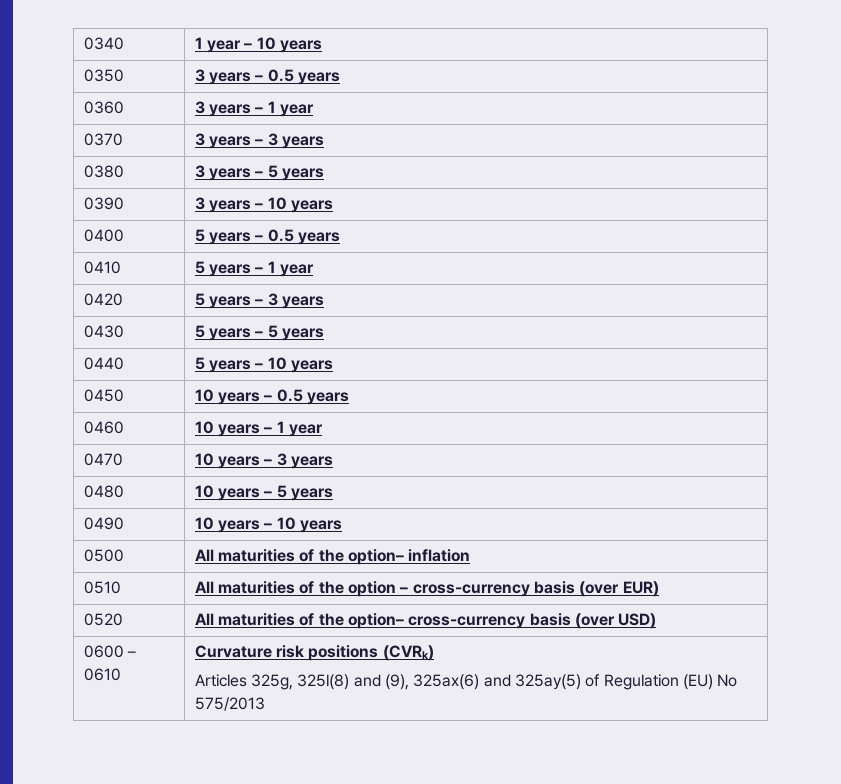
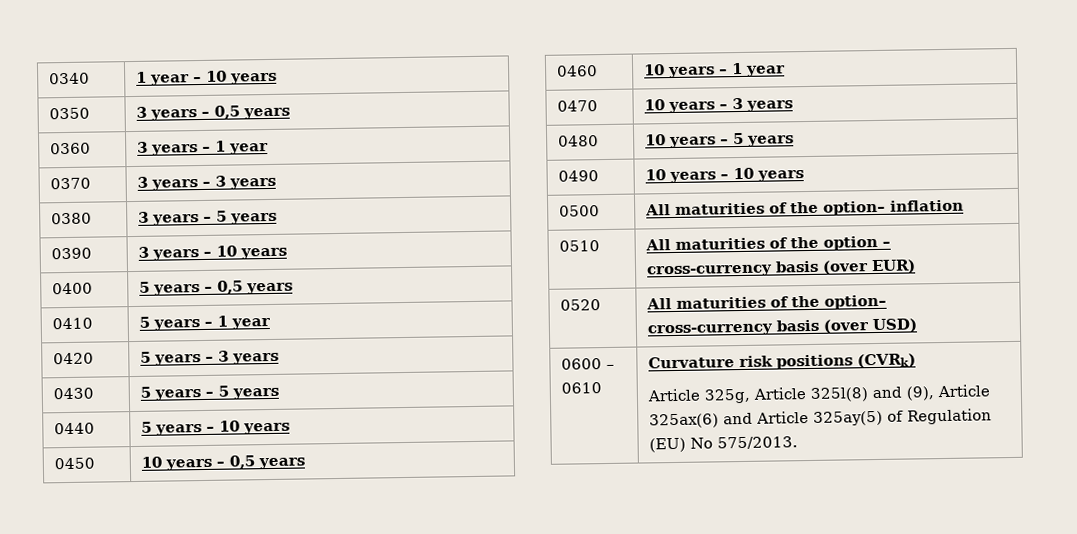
- 0350 | 3 years – 0.5 years
+ 0350 | 3 years – 0,5 years
- 0400 | 5 years – 0.5 years
+ 0400 | 5 years – 0,5 years
- 0450 | 10 years – 0.5 years
+ 0450 | 10 years – 0,5 years
  0600 – 0610 | Curvature risk positions (CVRk)
- Articles 325g, 325l(8) and (9), 325ax(6) and 325ay(5) of Regulation (EU) No 575/2013
+ Article 325g, Article 325l(8) and (9), Article 325ax(6) and Article 325ay(5) of Regulation (EU) No 575/2013.

